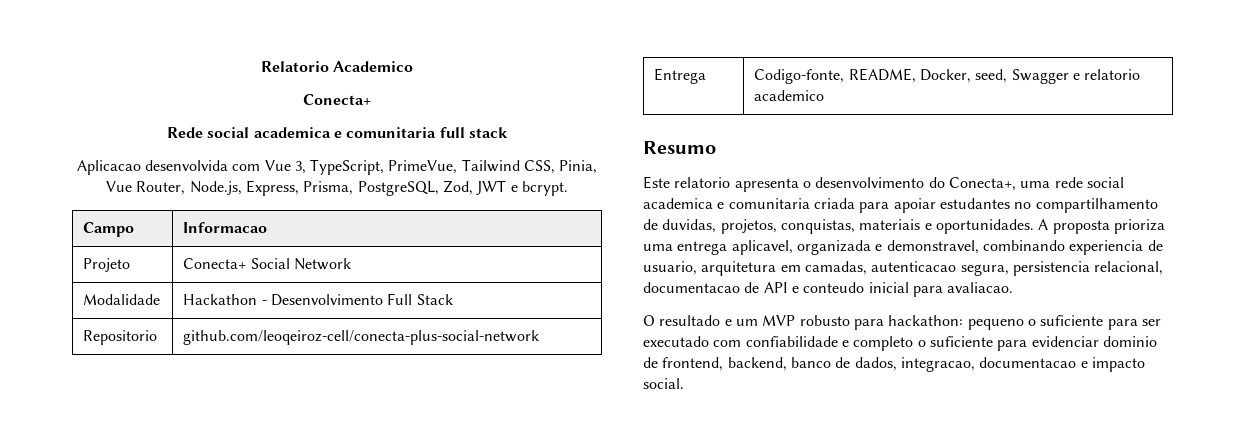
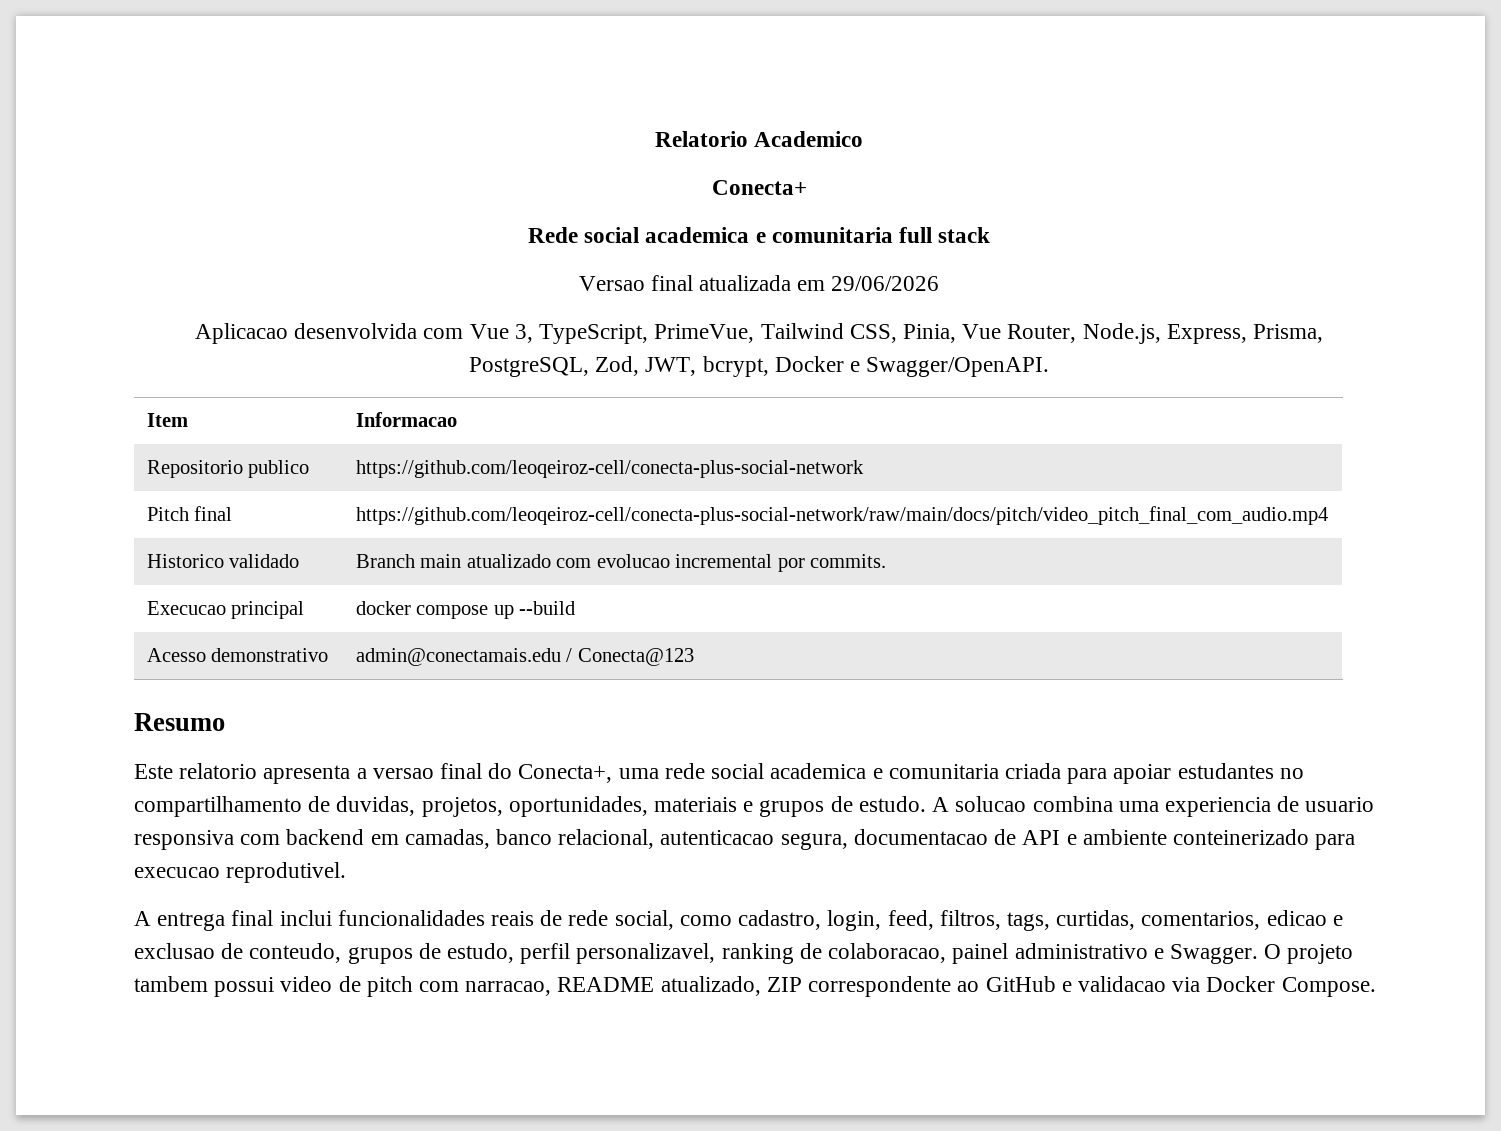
+ Versao final atualizada em 29/06/2026
- Aplicacao desenvolvida com Vue 3, TypeScript, PrimeVue, Tailwind CSS, Pinia, Vue Router, Node.js, Express, Prisma, PostgreSQL, Zod, JWT e bcrypt.
- Campo | Informacao
- Projeto | Conecta+ Social Network
- Modalidade | Hackathon - Desenvolvimento Full Stack
- Repositorio | github.com/leoqeiroz-cell/conecta-plus-social-network
- Entrega | Codigo-fonte, README, Docker, seed, Swagger e relatorio academico
+ Aplicacao desenvolvida com Vue 3, TypeScript, PrimeVue, Tailwind CSS, Pinia, Vue Router, Node.js, Express, Prisma, PostgreSQL, Zod, JWT, bcrypt, Docker e Swagger/OpenAPI.
+ Item | Informacao
+ Repositorio publico | https://github.com/leoqeiroz-cell/conecta-plus-social-network
+ Pitch final | https://github.com/leoqeiroz-cell/conecta-plus-social-network/raw/main/docs/pitch/video_pitch_final_com_audio.mp4
+ Historico validado | Branch main atualizado com evolucao incremental por commits.
+ Execucao principal | docker compose up --build
+ Acesso demonstrativo | admin@conectamais.edu / Conecta@123
- Este relatorio apresenta o desenvolvimento do Conecta+, uma rede social academica e comunitaria criada para apoiar estudantes no compartilhamento de duvidas, projetos, conquistas, materiais e oportunidades. A proposta prioriza uma entrega aplicavel, organizada e demonstravel, combinando experiencia de usuario, arquitetura em camadas, autenticacao segura, persistencia relacional, documentacao de API e conteudo inicial para avaliacao.
- O resultado e um MVP robusto para hackathon: pequeno o suficiente para ser executado com confiabilidade e completo o suficiente para evidenciar dominio de frontend, backend, banco de dados, integracao, documentacao e impacto social.
+ Este relatorio apresenta a versao final do Conecta+, uma rede social academica e comunitaria criada para apoiar estudantes no compartilhamento de duvidas, projetos, oportunidades, materiais e grupos de estudo. A solucao combina uma experiencia de usuario responsiva com backend em camadas, banco relacional, autenticacao segura, documentacao de API e ambiente conteinerizado para execucao reprodutivel.
+ A entrega final inclui funcionalidades reais de rede social, como cadastro, login, feed, filtros, tags, curtidas, comentarios, edicao e exclusao de conteudo, grupos de estudo, perfil personalizavel, ranking de colaboracao, painel administrativo e Swagger. O projeto tambem possui video de pitch com narracao, README atualizado, ZIP correspondente ao GitHub e validacao via Docker Compose.

